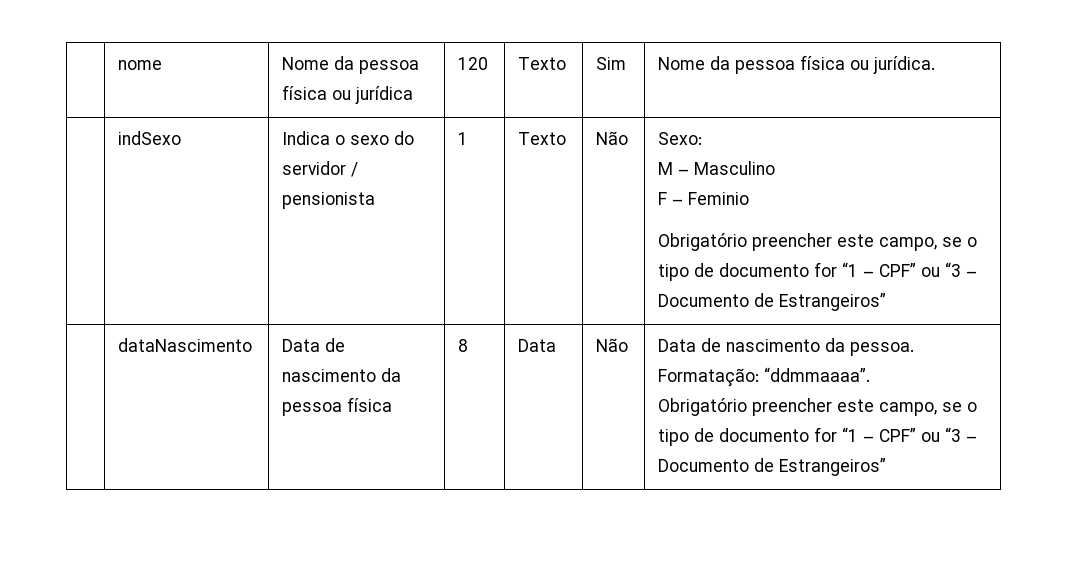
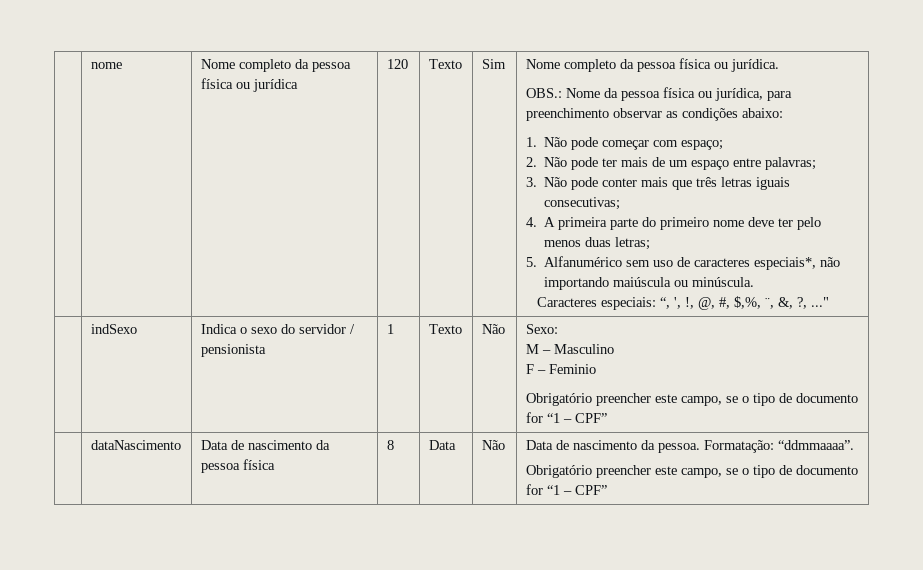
- Nome da pessoa física ou jurídica
+ Nome completo da pessoa física ou jurídica
- Nome da pessoa física ou jurídica.
+ Nome completo da pessoa física ou jurídica.
+ OBS.: Nome da pessoa física ou jurídica, para preenchimento observar as condições abaixo:
+ 1. Não pode começar com espaço;
+ 2. Não pode ter mais de um espaço entre palavras;
+ 3. Não pode conter mais que três letras iguais consecutivas;
+ 4. A primeira parte do primeiro nome deve ter pelo menos duas letras;
+ 5. Alfanumérico sem uso de caracteres especiais*, não importando maiúscula ou minúscula.
+ Caracteres especiais: “, ', !, @, #, $,%, ¨, &, ?, ..."
  | indSexo | Indica o sexo do servidor / pensionista | 1 | Texto | Não | Sexo:
  M – Masculino
  F – Feminio
- Obrigatório preencher este campo, se o tipo de documento for “1 – CPF” ou “3 – Documento de Estrangeiros”
+ Obrigatório preencher este campo, se o tipo de documento for “1 – CPF”
  | dataNascimento | Data de nascimento da pessoa física | 8 | Data | Não | Data de nascimento da pessoa. Formatação: “ddmmaaaa”.
- Obrigatório preencher este campo, se o tipo de documento for “1 – CPF” ou “3 – Documento de Estrangeiros”
+ Obrigatório preencher este campo, se o tipo de documento for “1 – CPF”

